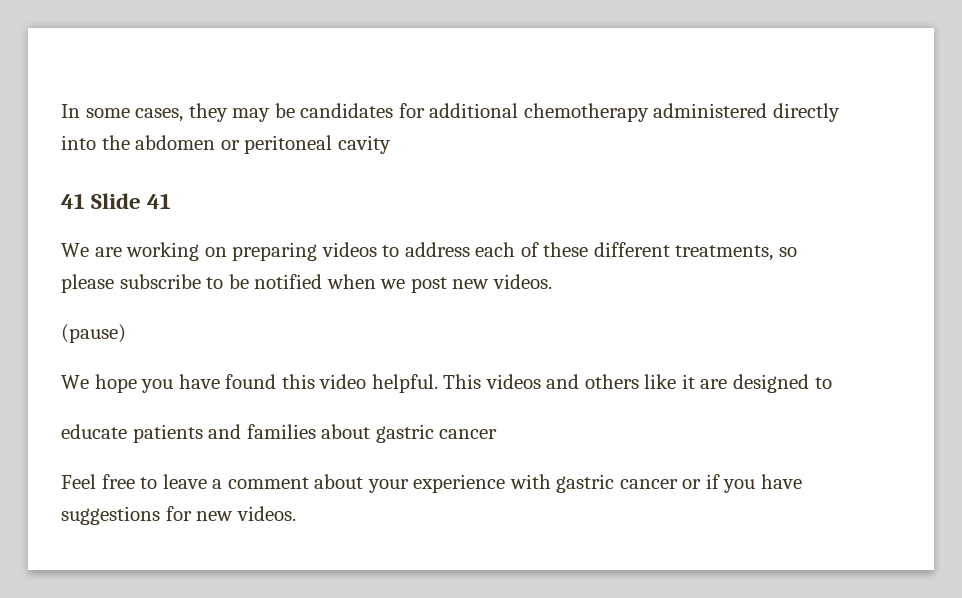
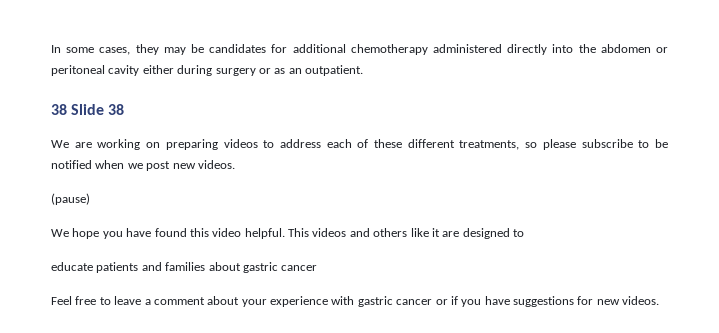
- In some cases, they may be candidates for additional chemotherapy administered directly into the abdomen or peritoneal cavity
- 41 Slide 41
+ In some cases, they may be candidates for additional chemotherapy administered directly into the abdomen or peritoneal cavity either during surgery or as an outpatient.
+ 38 Slide 38

